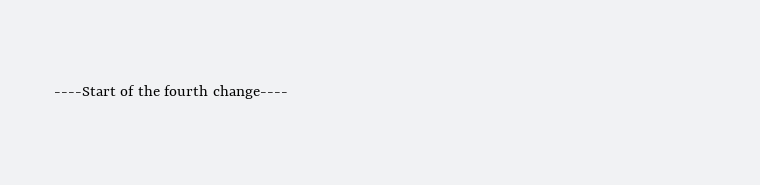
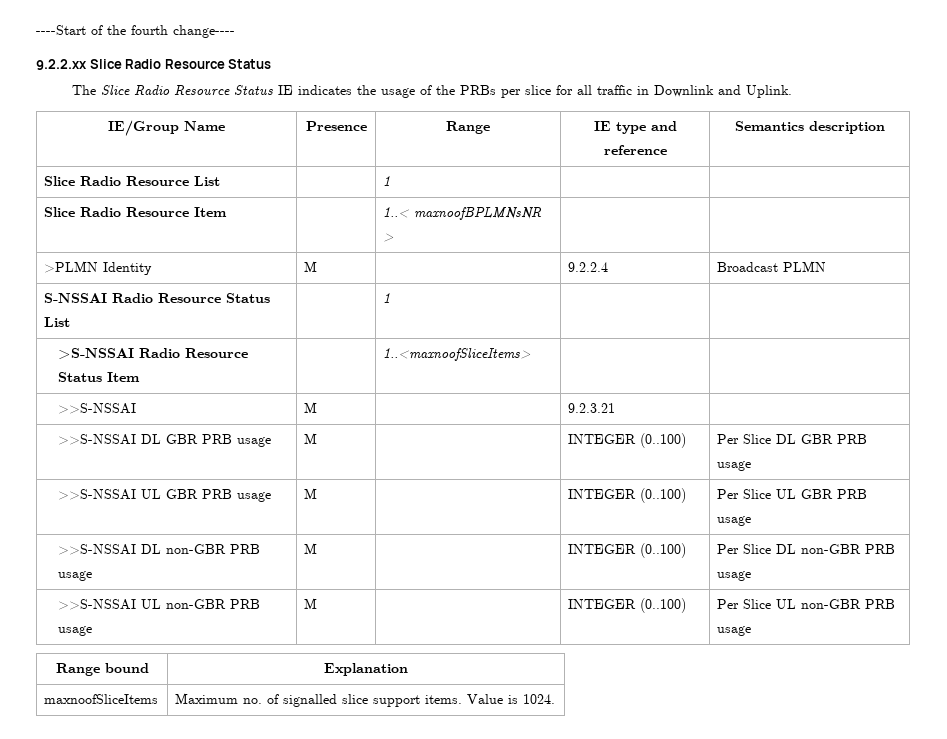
+ 9.2.2.xx Slice Radio Resource Status
+ The Slice Radio Resource Status IE indicates the usage of the PRBs per slice for all traffic in Downlink and Uplink.
+ IE/Group Name | Presence | Range | IE type and reference | Semantics description
+ Slice Radio Resource List | | 1 | |
+ Slice Radio Resource Item | | 1..< maxnoofBPLMNsNR > | |
+ >PLMN Identity | M | | 9.2.2.4 | Broadcast PLMN
+ S-NSSAI Radio Resource Status List | | 1 | |
+ >S-NSSAI Radio Resource Status Item | | 1..<maxnoofSliceItems> | |
+ >>S-NSSAI | M | | 9.2.3.21 |
+ >>S-NSSAI DL GBR PRB usage | M | | INTEGER (0..100) | Per Slice DL GBR PRB usage
+ >>S-NSSAI UL GBR PRB usage | M | | INTEGER (0..100) | Per Slice UL GBR PRB usage
+ >>S-NSSAI DL non-GBR PRB usage | M | | INTEGER (0..100) | Per Slice DL non-GBR PRB usage
+ >>S-NSSAI UL non-GBR PRB usage | M | | INTEGER (0..100) | Per Slice UL non-GBR PRB usage
+ Range bound | Explanation
+ maxnoofSliceItems | Maximum no. of signalled slice support items. Value is 1024.

